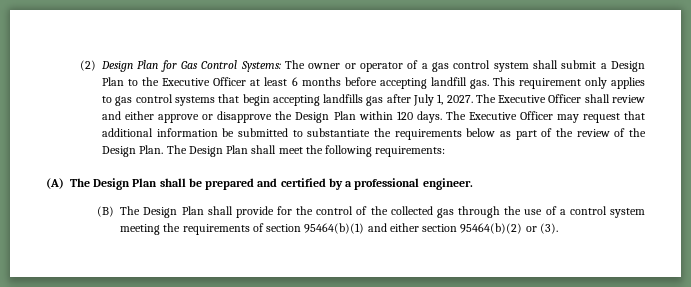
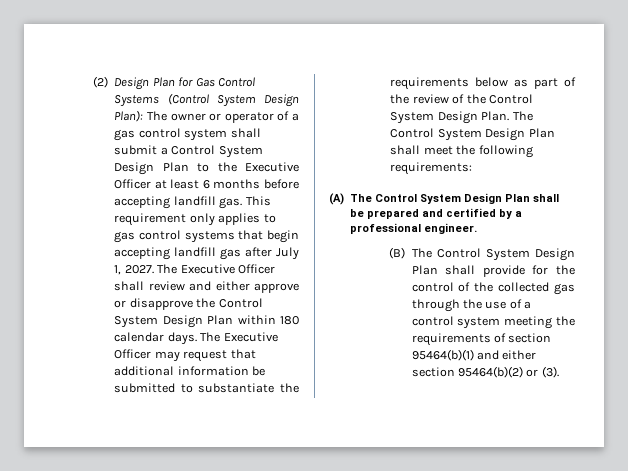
- (2) Design Plan for Gas Control Systems: The owner or operator of a gas control system shall submit a Design Plan to the Executive Officer at least 6 months before accepting landfill gas.
+ (2) Design Plan for Gas Control Systems (Control System Design Plan): The owner or operator of a gas control system shall submit a Control System Design Plan to the Executive Officer at least 6 months before accepting landfill gas.
- This requirement only applies to gas control systems that begin accepting landfills gas after July 1, 2027.
+ This requirement only applies to gas control systems that begin accepting landfill gas after July 1, 2027.
- The Executive Officer shall review and either approve or disapprove the Design Plan within 120 days.
+ The Executive Officer shall review and either approve or disapprove the Control System Design Plan within 180 calendar days.
- The Executive Officer may request that additional information be submitted to substantiate the requirements below as part of the review of the Design Plan.
+ The Executive Officer may request that additional information be submitted to substantiate the requirements below as part of the review of the Control System Design Plan.
- The Design Plan shall meet the following requirements:
+ The Control System Design Plan shall meet the following requirements:
- (A) The Design Plan shall be prepared and certified by a professional engineer.
+ (A) The Control System Design Plan shall be prepared and certified by a professional engineer.
- (B) The Design Plan shall provide for the control of the collected gas through the use of a control system meeting the requirements of section 95464(b)(1) and either section 95464(b)(2) or (3).
+ (B) The Control System Design Plan shall provide for the control of the collected gas through the use of a control system meeting the requirements of section 95464(b)(1) and either section 95464(b)(2) or (3).

